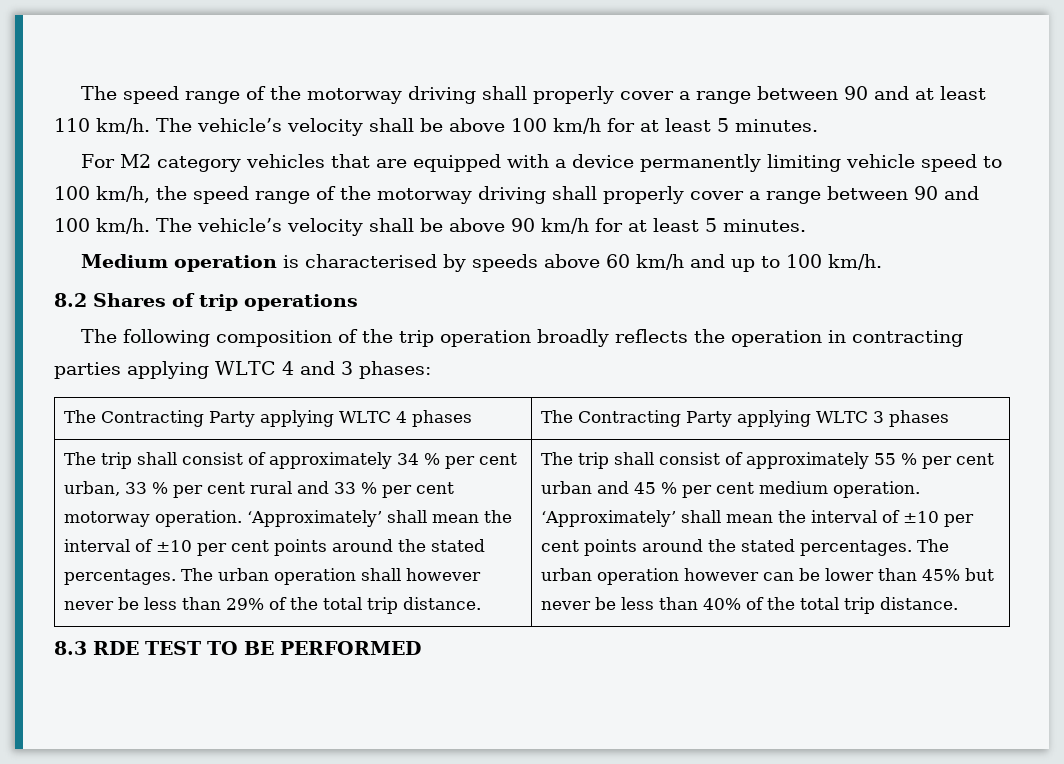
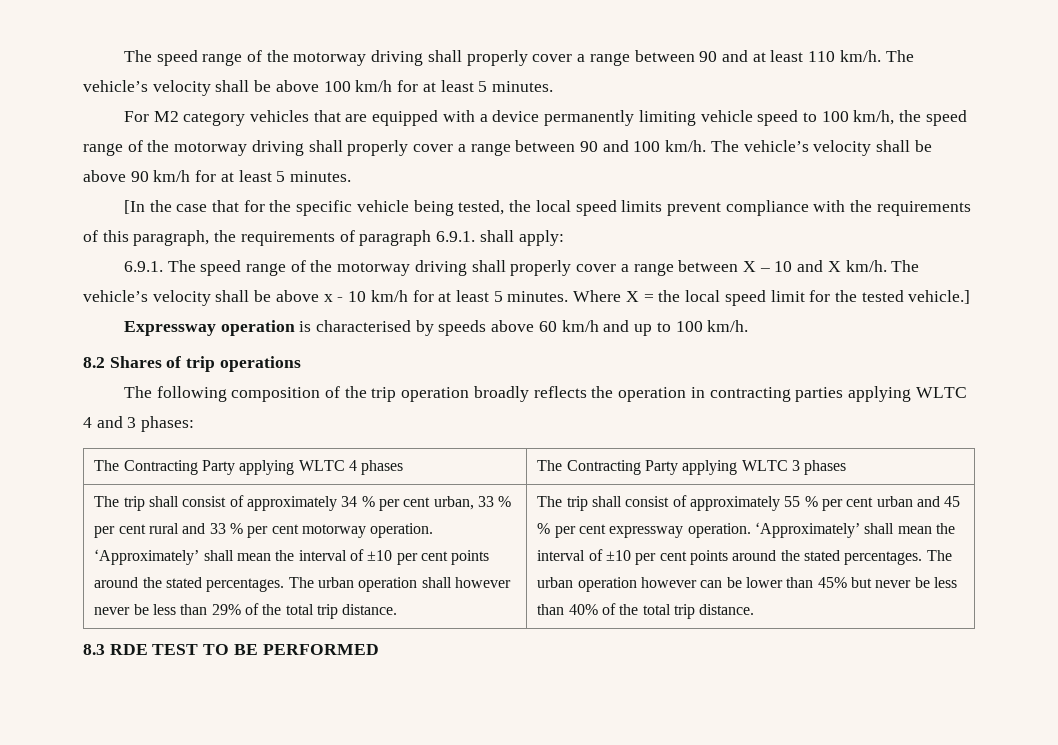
- Medium operation is characterised by speeds above 60 km/h and up to 100 km/h.
+ [In the case that for the specific vehicle being tested, the local speed limits prevent compliance with the requirements of this paragraph, the requirements of paragraph 6.9.1. shall apply:
+ 6.9.1. The speed range of the motorway driving shall properly cover a range between X – 10 and X km/h. The vehicle’s velocity shall be above x - 10 km/h for at least 5 minutes. Where X = the local speed limit for the tested vehicle.]
+ Expressway operation is characterised by speeds above 60 km/h and up to 100 km/h.
- The trip shall consist of approximately 55 % per cent urban and 45 % per cent medium operation.
+ The trip shall consist of approximately 55 % per cent urban and 45 % per cent expressway operation.

